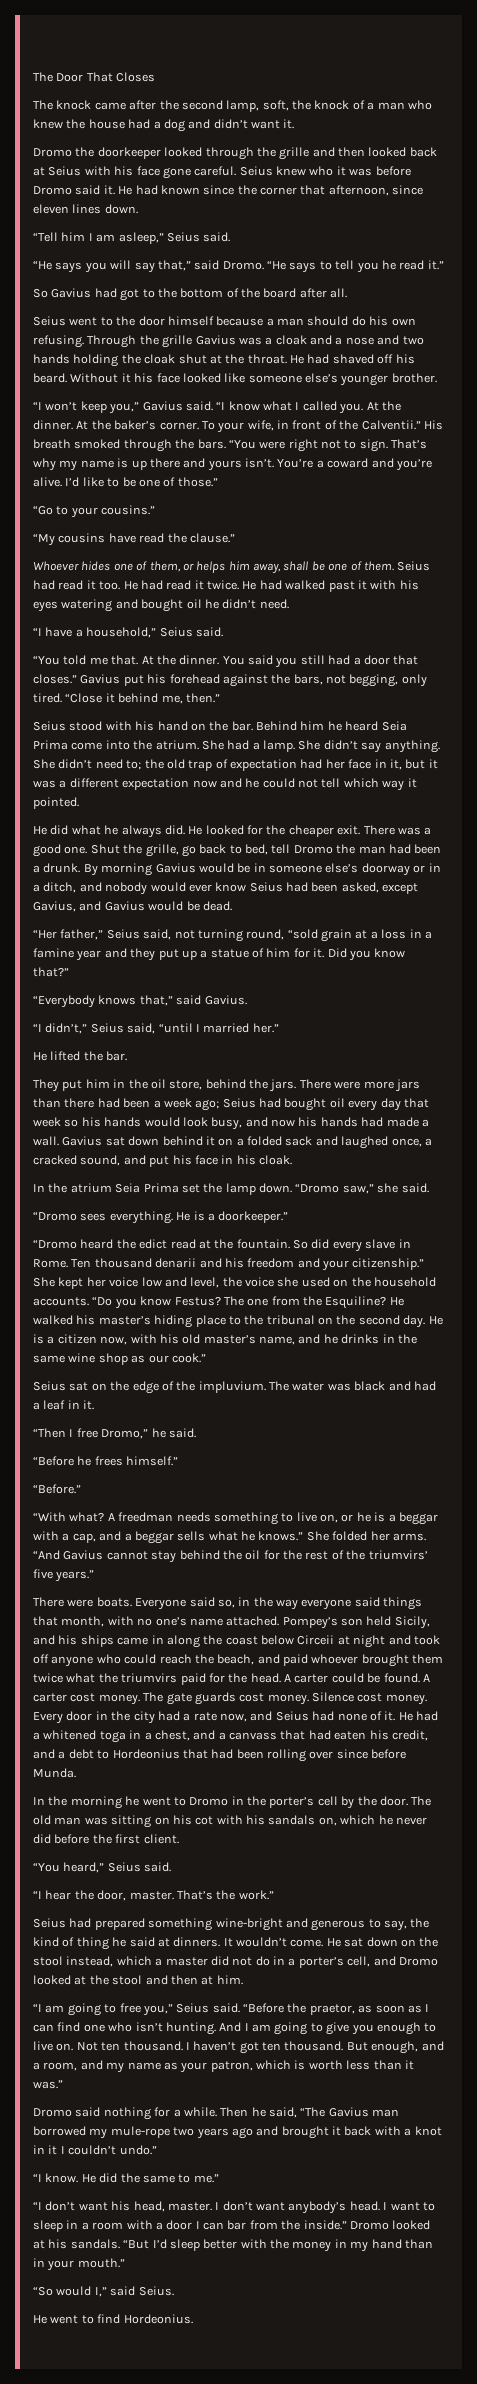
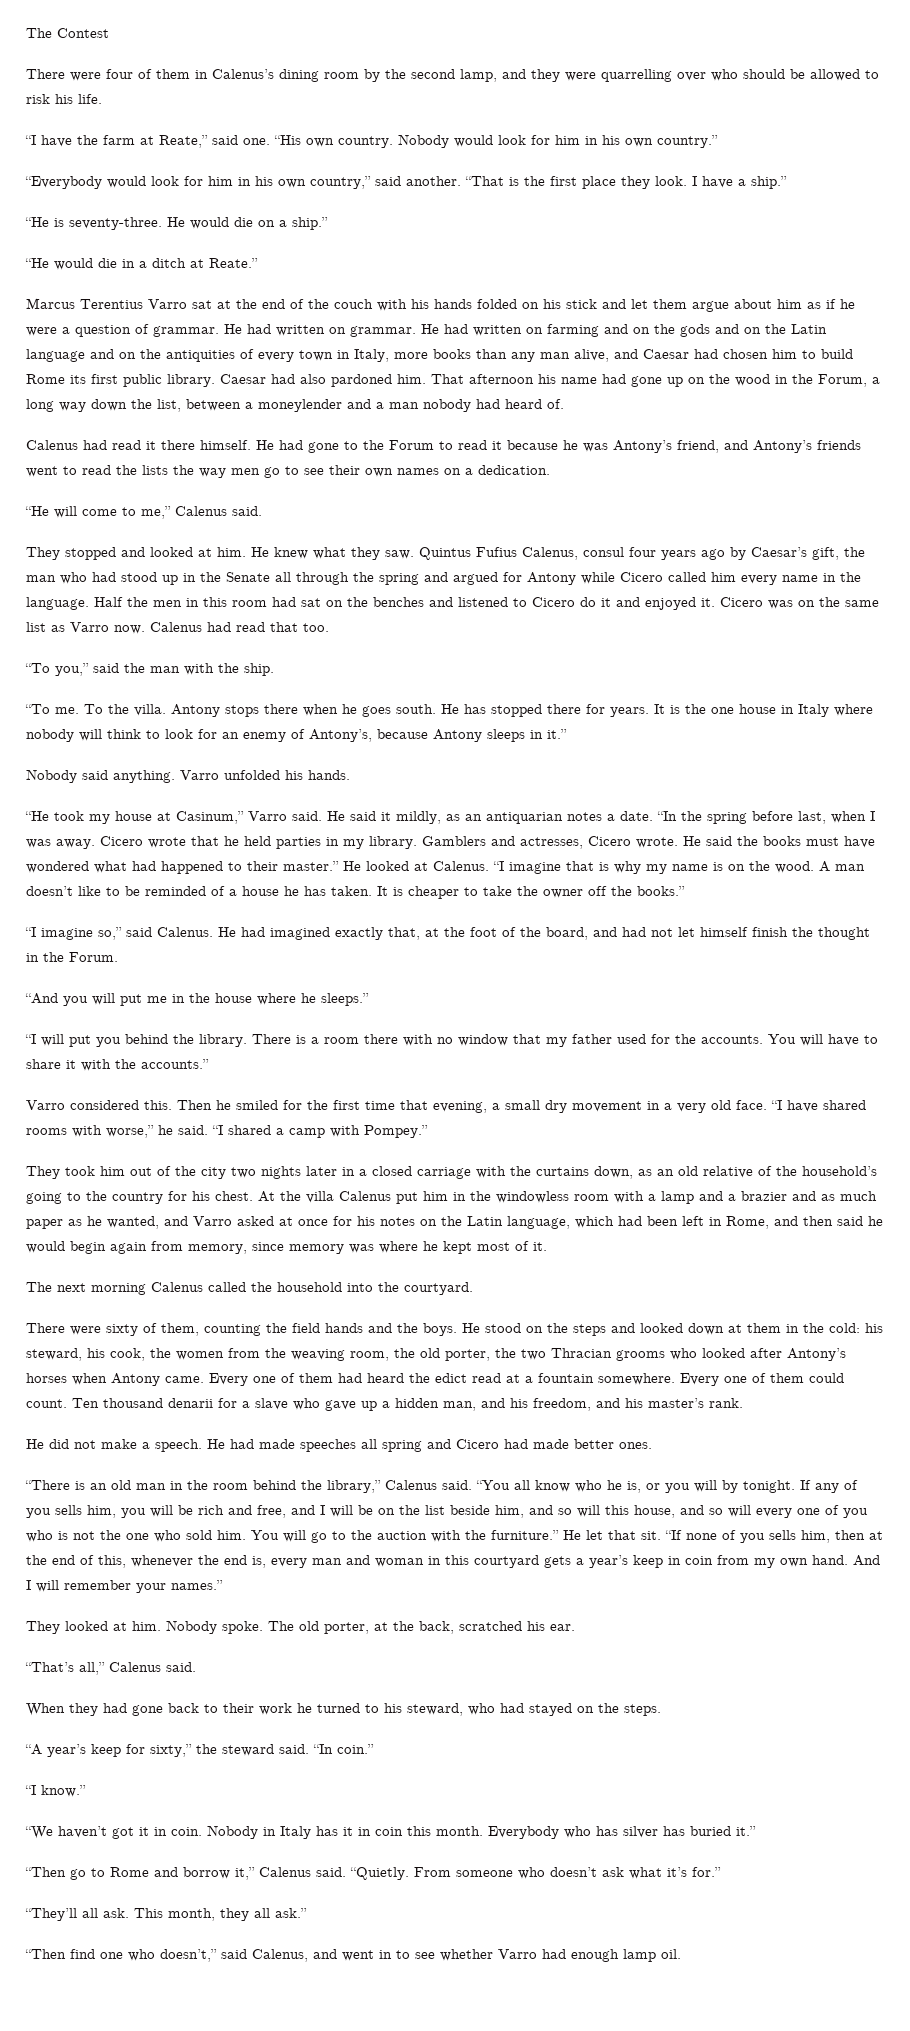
- The Door That Closes
- The knock came after the second lamp, soft, the knock of a man who knew the house had a dog and didn’t want it.
- Dromo the doorkeeper looked through the grille and then looked back at Seius with his face gone careful. Seius knew who it was before Dromo said it. He had known since the corner that afternoon, since eleven lines down.
- “Tell him I am asleep,” Seius said.
- “He says you will say that,” said Dromo. “He says to tell you he read it.”
- So Gavius had got to the bottom of the board after all.
- Seius went to the door himself because a man should do his own refusing. Through the grille Gavius was a cloak and a nose and two hands holding the cloak shut at the throat. He had shaved off his beard. Without it his face looked like someone else’s younger brother.
- “I won’t keep you,” Gavius said. “I know what I called you. At the dinner. At the baker’s corner. To your wife, in front of the Calventii.” His breath smoked through the bars. “You were right not to sign. That’s why my name is up there and yours isn’t. You’re a coward and you’re alive. I’d like to be one of those.”
- “Go to your cousins.”
- “My cousins have read the clause.”
- Whoever hides one of them, or helps him away, shall be one of them. Seius had read it too. He had read it twice. He had walked past it with his eyes watering and bought oil he didn’t need.
- “I have a household,” Seius said.
- “You told me that. At the dinner. You said you still had a door that closes.” Gavius put his forehead against the bars, not begging, only tired. “Close it behind me, then.”
- Seius stood with his hand on the bar. Behind him he heard Seia Prima come into the atrium. She had a lamp. She didn’t say anything. She didn’t need to; the old trap of expectation had her face in it, but it was a different expectation now and he could not tell which way it pointed.
- He did what he always did. He looked for the cheaper exit. There was a good one. Shut the grille, go back to bed, tell Dromo the man had been a drunk. By morning Gavius would be in someone else’s doorway or in a ditch, and nobody would ever know Seius had been asked, except Gavius, and Gavius would be dead.
- “Her father,” Seius said, not turning round, “sold grain at a loss in a famine year and they put up a statue of him for it. Did you know that?”
- “Everybody knows that,” said Gavius.
- “I didn’t,” Seius said, “until I married her.”
- He lifted the bar.
- They put him in the oil store, behind the jars. There were more jars than there had been a week ago; Seius had bought oil every day that week so his hands would look busy, and now his hands had made a wall. Gavius sat down behind it on a folded sack and laughed once, a cracked sound, and put his face in his cloak.
- In the atrium Seia Prima set the lamp down. “Dromo saw,” she said.
- “Dromo sees everything. He is a doorkeeper.”
- “Dromo heard the edict read at the fountain. So did every slave in Rome. Ten thousand denarii and his freedom and your citizenship.” She kept her voice low and level, the voice she used on the household accounts. “Do you know Festus? The one from the Esquiline? He walked his master’s hiding place to the tribunal on the second day. He is a citizen now, with his old master’s name, and he drinks in the same wine shop as our cook.”
- Seius sat on the edge of the impluvium. The water was black and had a leaf in it.
- “Then I free Dromo,” he said.
- “Before he frees himself.”
- “Before.”
- “With what? A freedman needs something to live on, or he is a beggar with a cap, and a beggar sells what he knows.” She folded her arms. “And Gavius cannot stay behind the oil for the rest of the triumvirs’ five years.”
- There were boats. Everyone said so, in the way everyone said things that month, with no one’s name attached. Pompey’s son held Sicily, and his ships came in along the coast below Circeii at night and took off anyone who could reach the beach, and paid whoever brought them twice what the triumvirs paid for the head. A carter could be found. A carter cost money. The gate guards cost money. Silence cost money. Every door in the city had a rate now, and Seius had none of it. He had a whitened toga in a chest, and a canvass that had eaten his credit, and a debt to Hordeonius that had been rolling over since before Munda.
- In the morning he went to Dromo in the porter’s cell by the door. The old man was sitting on his cot with his sandals on, which he never did before the first client.
- “You heard,” Seius said.
- “I hear the door, master. That’s the work.”
- Seius had prepared something wine-bright and generous to say, the kind of thing he said at dinners. It wouldn’t come. He sat down on the stool instead, which a master did not do in a porter’s cell, and Dromo looked at the stool and then at him.
- “I am going to free you,” Seius said. “Before the praetor, as soon as I can find one who isn’t hunting. And I am going to give you enough to live on. Not ten thousand. I haven’t got ten thousand. But enough, and a room, and my name as your patron, which is worth less than it was.”
- Dromo said nothing for a while. Then he said, “The Gavius man borrowed my mule-rope two years ago and brought it back with a knot in it I couldn’t undo.”
- “I know. He did the same to me.”
- “I don’t want his head, master. I don’t want anybody’s head. I want to sleep in a room with a door I can bar from the inside.” Dromo looked at his sandals. “But I’d sleep better with the money in my hand than in your mouth.”
- “So would I,” said Seius.
- He went to find Hordeonius.
+ The Contest
+ There were four of them in Calenus’s dining room by the second lamp, and they were quarrelling over who should be allowed to risk his life.
+ “I have the farm at Reate,” said one. “His own country. Nobody would look for him in his own country.”
+ “Everybody would look for him in his own country,” said another. “That is the first place they look. I have a ship.”
+ “He is seventy-three. He would die on a ship.”
+ “He would die in a ditch at Reate.”
+ Marcus Terentius Varro sat at the end of the couch with his hands folded on his stick and let them argue about him as if he were a question of grammar. He had written on grammar. He had written on farming and on the gods and on the Latin language and on the antiquities of every town in Italy, more books than any man alive, and Caesar had chosen him to build Rome its first public library. Caesar had also pardoned him. That afternoon his name had gone up on the wood in the Forum, a long way down the list, between a moneylender and a man nobody had heard of.
+ Calenus had read it there himself. He had gone to the Forum to read it because he was Antony’s friend, and Antony’s friends went to read the lists the way men go to see their own names on a dedication.
+ “He will come to me,” Calenus said.
+ They stopped and looked at him. He knew what they saw. Quintus Fufius Calenus, consul four years ago by Caesar’s gift, the man who had stood up in the Senate all through the spring and argued for Antony while Cicero called him every name in the language. Half the men in this room had sat on the benches and listened to Cicero do it and enjoyed it. Cicero was on the same list as Varro now. Calenus had read that too.
+ “To you,” said the man with the ship.
+ “To me. To the villa. Antony stops there when he goes south. He has stopped there for years. It is the one house in Italy where nobody will think to look for an enemy of Antony’s, because Antony sleeps in it.”
+ Nobody said anything. Varro unfolded his hands.
+ “He took my house at Casinum,” Varro said. He said it mildly, as an antiquarian notes a date. “In the spring before last, when I was away. Cicero wrote that he held parties in my library. Gamblers and actresses, Cicero wrote. He said the books must have wondered what had happened to their master.” He looked at Calenus. “I imagine that is why my name is on the wood. A man doesn’t like to be reminded of a house he has taken. It is cheaper to take the owner off the books.”
+ “I imagine so,” said Calenus. He had imagined exactly that, at the foot of the board, and had not let himself finish the thought in the Forum.
+ “And you will put me in the house where he sleeps.”
+ “I will put you behind the library. There is a room there with no window that my father used for the accounts. You will have to share it with the accounts.”
+ Varro considered this. Then he smiled for the first time that evening, a small dry movement in a very old face. “I have shared rooms with worse,” he said. “I shared a camp with Pompey.”
+ They took him out of the city two nights later in a closed carriage with the curtains down, as an old relative of the household’s going to the country for his chest. At the villa Calenus put him in the windowless room with a lamp and a brazier and as much paper as he wanted, and Varro asked at once for his notes on the Latin language, which had been left in Rome, and then said he would begin again from memory, since memory was where he kept most of it.
+ The next morning Calenus called the household into the courtyard.
+ There were sixty of them, counting the field hands and the boys. He stood on the steps and looked down at them in the cold: his steward, his cook, the women from the weaving room, the old porter, the two Thracian grooms who looked after Antony’s horses when Antony came. Every one of them had heard the edict read at a fountain somewhere. Every one of them could count. Ten thousand denarii for a slave who gave up a hidden man, and his freedom, and his master’s rank.
+ He did not make a speech. He had made speeches all spring and Cicero had made better ones.
+ “There is an old man in the room behind the library,” Calenus said. “You all know who he is, or you will by tonight. If any of you sells him, you will be rich and free, and I will be on the list beside him, and so will this house, and so will every one of you who is not the one who sold him. You will go to the auction with the furniture.” He let that sit. “If none of you sells him, then at the end of this, whenever the end is, every man and woman in this courtyard gets a year’s keep in coin from my own hand. And I will remember your names.”
+ They looked at him. Nobody spoke. The old porter, at the back, scratched his ear.
+ “That’s all,” Calenus said.
+ When they had gone back to their work he turned to his steward, who had stayed on the steps.
+ “A year’s keep for sixty,” the steward said. “In coin.”
+ “I know.”
+ “We haven’t got it in coin. Nobody in Italy has it in coin this month. Everybody who has silver has buried it.”
+ “Then go to Rome and borrow it,” Calenus said. “Quietly. From someone who doesn’t ask what it’s for.”
+ “They’ll all ask. This month, they all ask.”
+ “Then find one who doesn’t,” said Calenus, and went in to see whether Varro had enough lamp oil.

